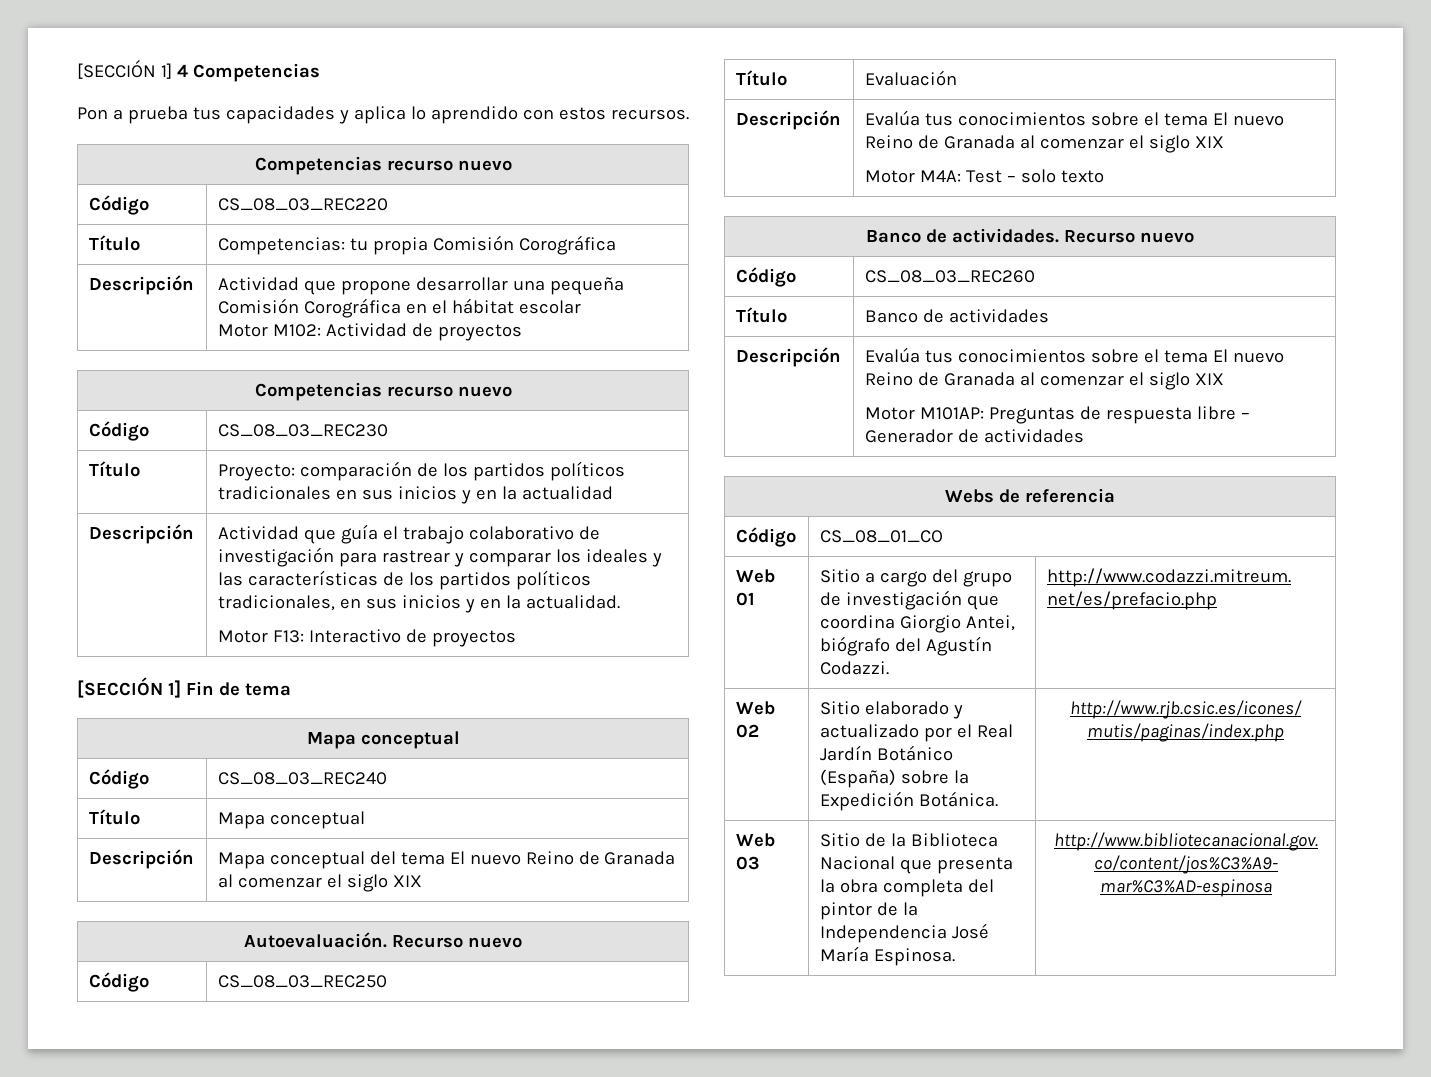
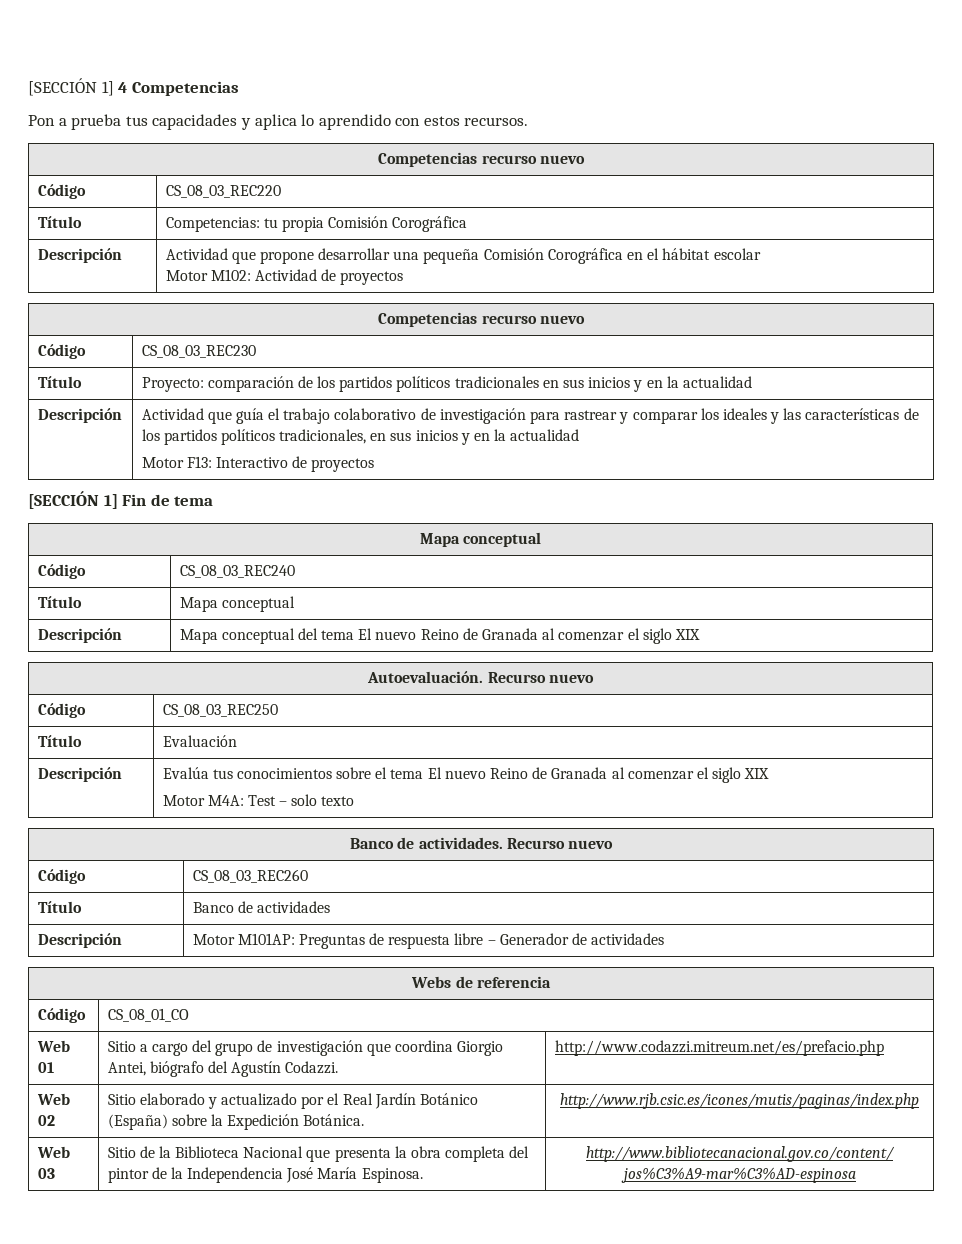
- Descripción | Actividad que guía el trabajo colaborativo de investigación para rastrear y comparar los ideales y las características de los partidos políticos tradicionales, en sus inicios y en la actualidad.
+ Descripción | Actividad que guía el trabajo colaborativo de investigación para rastrear y comparar los ideales y las características de los partidos políticos tradicionales, en sus inicios y en la actualidad
  Título | Banco de actividades
- Descripción | Evalúa tus conocimientos sobre el tema El nuevo Reino de Granada al comenzar el siglo XIX
- Motor M101AP: Preguntas de respuesta libre – Generador de actividades
+ Descripción | Motor M101AP: Preguntas de respuesta libre – Generador de actividades

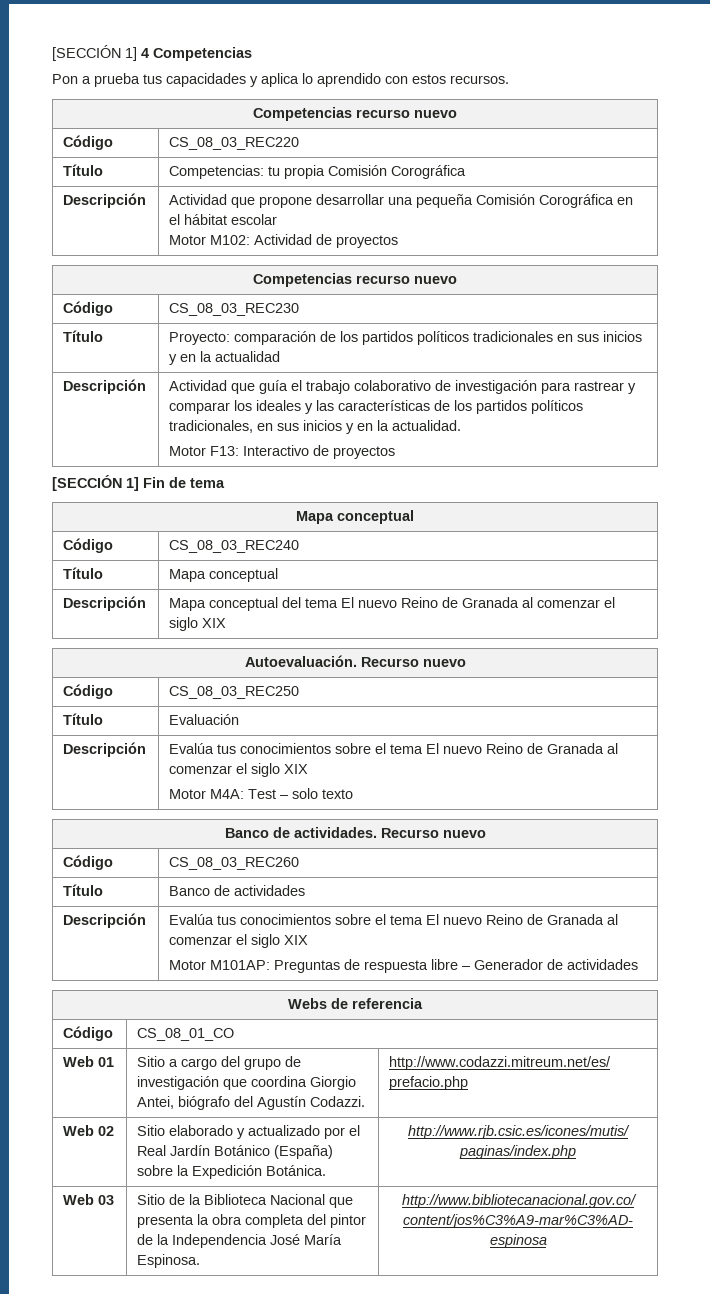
- Descripción | Actividad que guía el trabajo colaborativo de investigación para rastrear y comparar los ideales y las características de los partidos políticos tradicionales, en sus inicios y en la actualidad
+ Descripción | Actividad que guía el trabajo colaborativo de investigación para rastrear y comparar los ideales y las características de los partidos políticos tradicionales, en sus inicios y en la actualidad.
  Título | Banco de actividades
- Descripción | Motor M101AP: Preguntas de respuesta libre – Generador de actividades
+ Descripción | Evalúa tus conocimientos sobre el tema El nuevo Reino de Granada al comenzar el siglo XIX
+ Motor M101AP: Preguntas de respuesta libre – Generador de actividades

